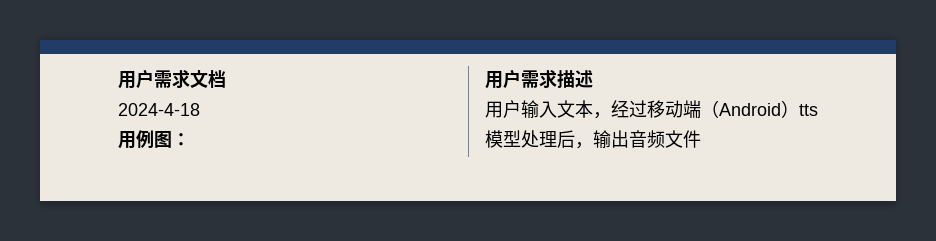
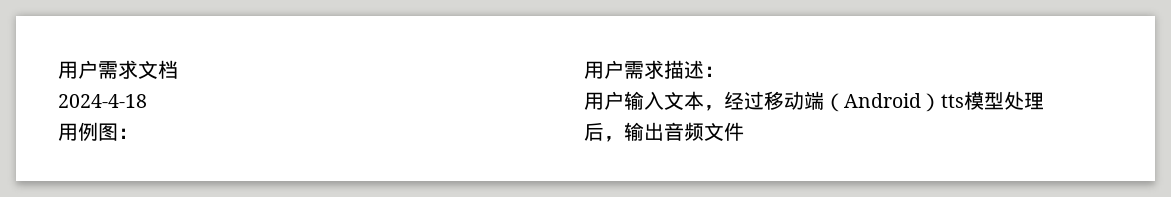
- 用户需求描述
+ 用户需求描述：

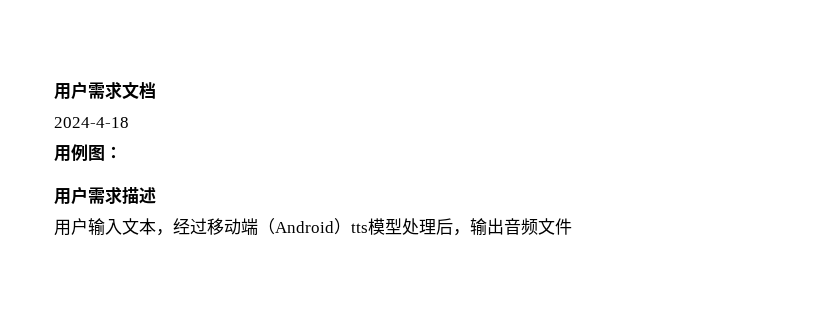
- 用户需求描述：
+ 用户需求描述

